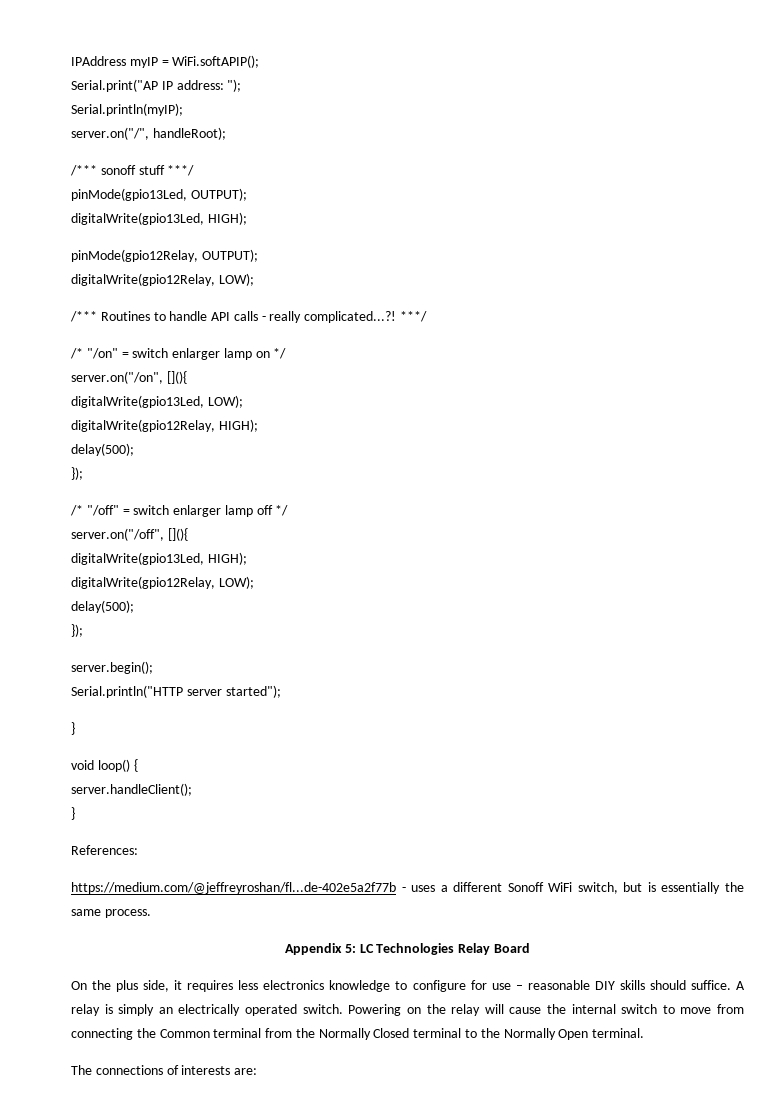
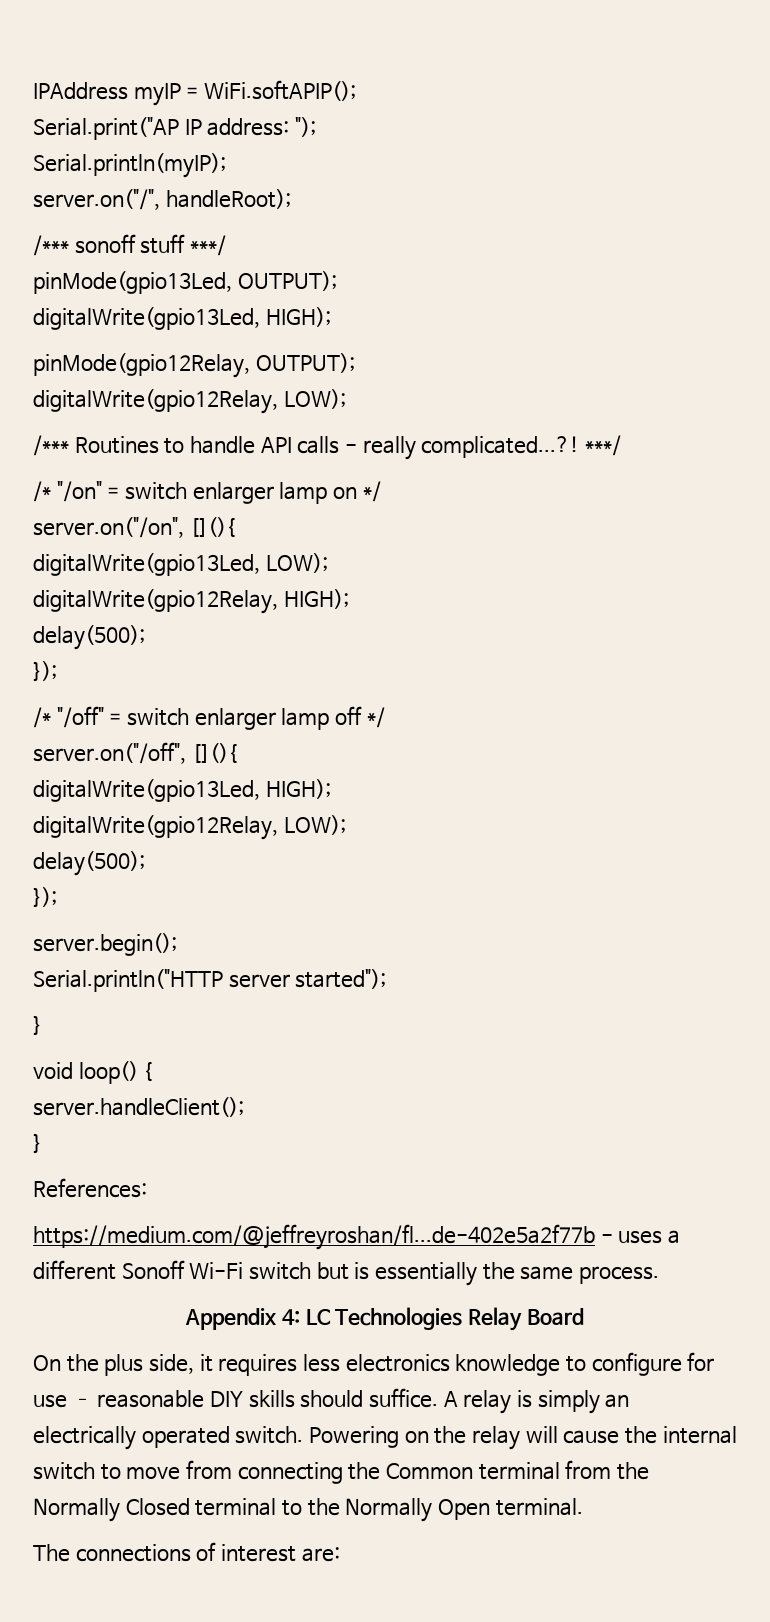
- https://medium.com/@jeffreyroshan/fl...de-402e5a2f77b - uses a different Sonoff WiFi switch, but is essentially the same process.
+ https://medium.com/@jeffreyroshan/fl...de-402e5a2f77b - uses a different Sonoff Wi-Fi switch but is essentially the same process.
- Appendix 5: LC Technologies Relay Board
+ Appendix 4: LC Technologies Relay Board
- The connections of interests are:
+ The connections of interest are:

